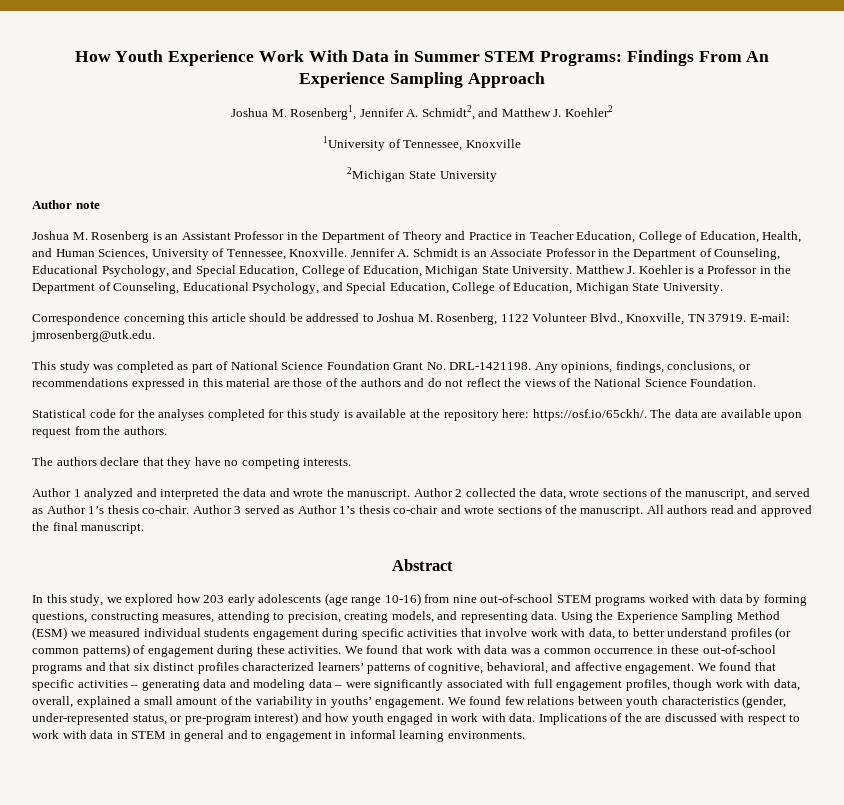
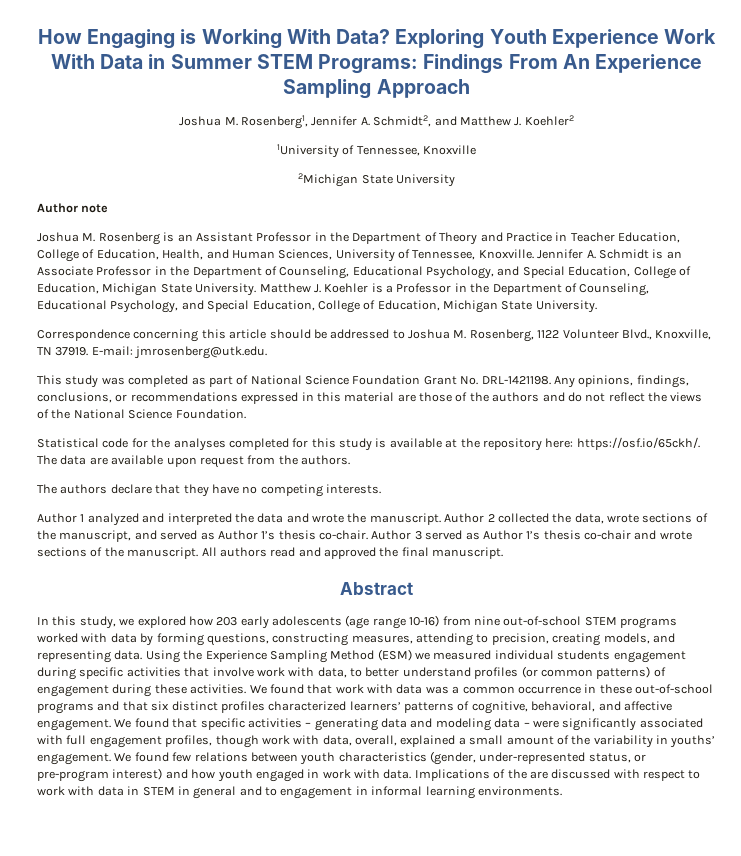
- How Youth Experience Work With Data in Summer STEM Programs: Findings From An Experience Sampling Approach
+ How Engaging is Working With Data? Exploring Youth Experience Work With Data in Summer STEM Programs: Findings From An Experience Sampling Approach

